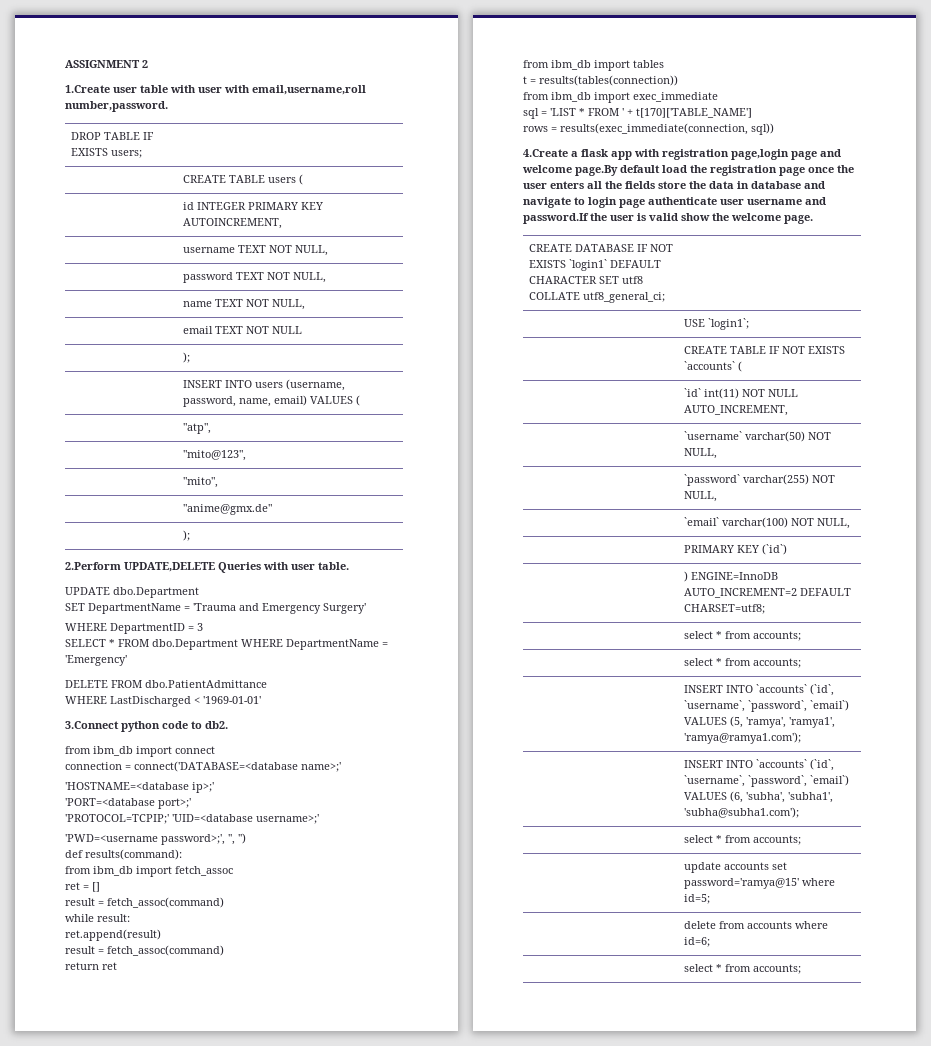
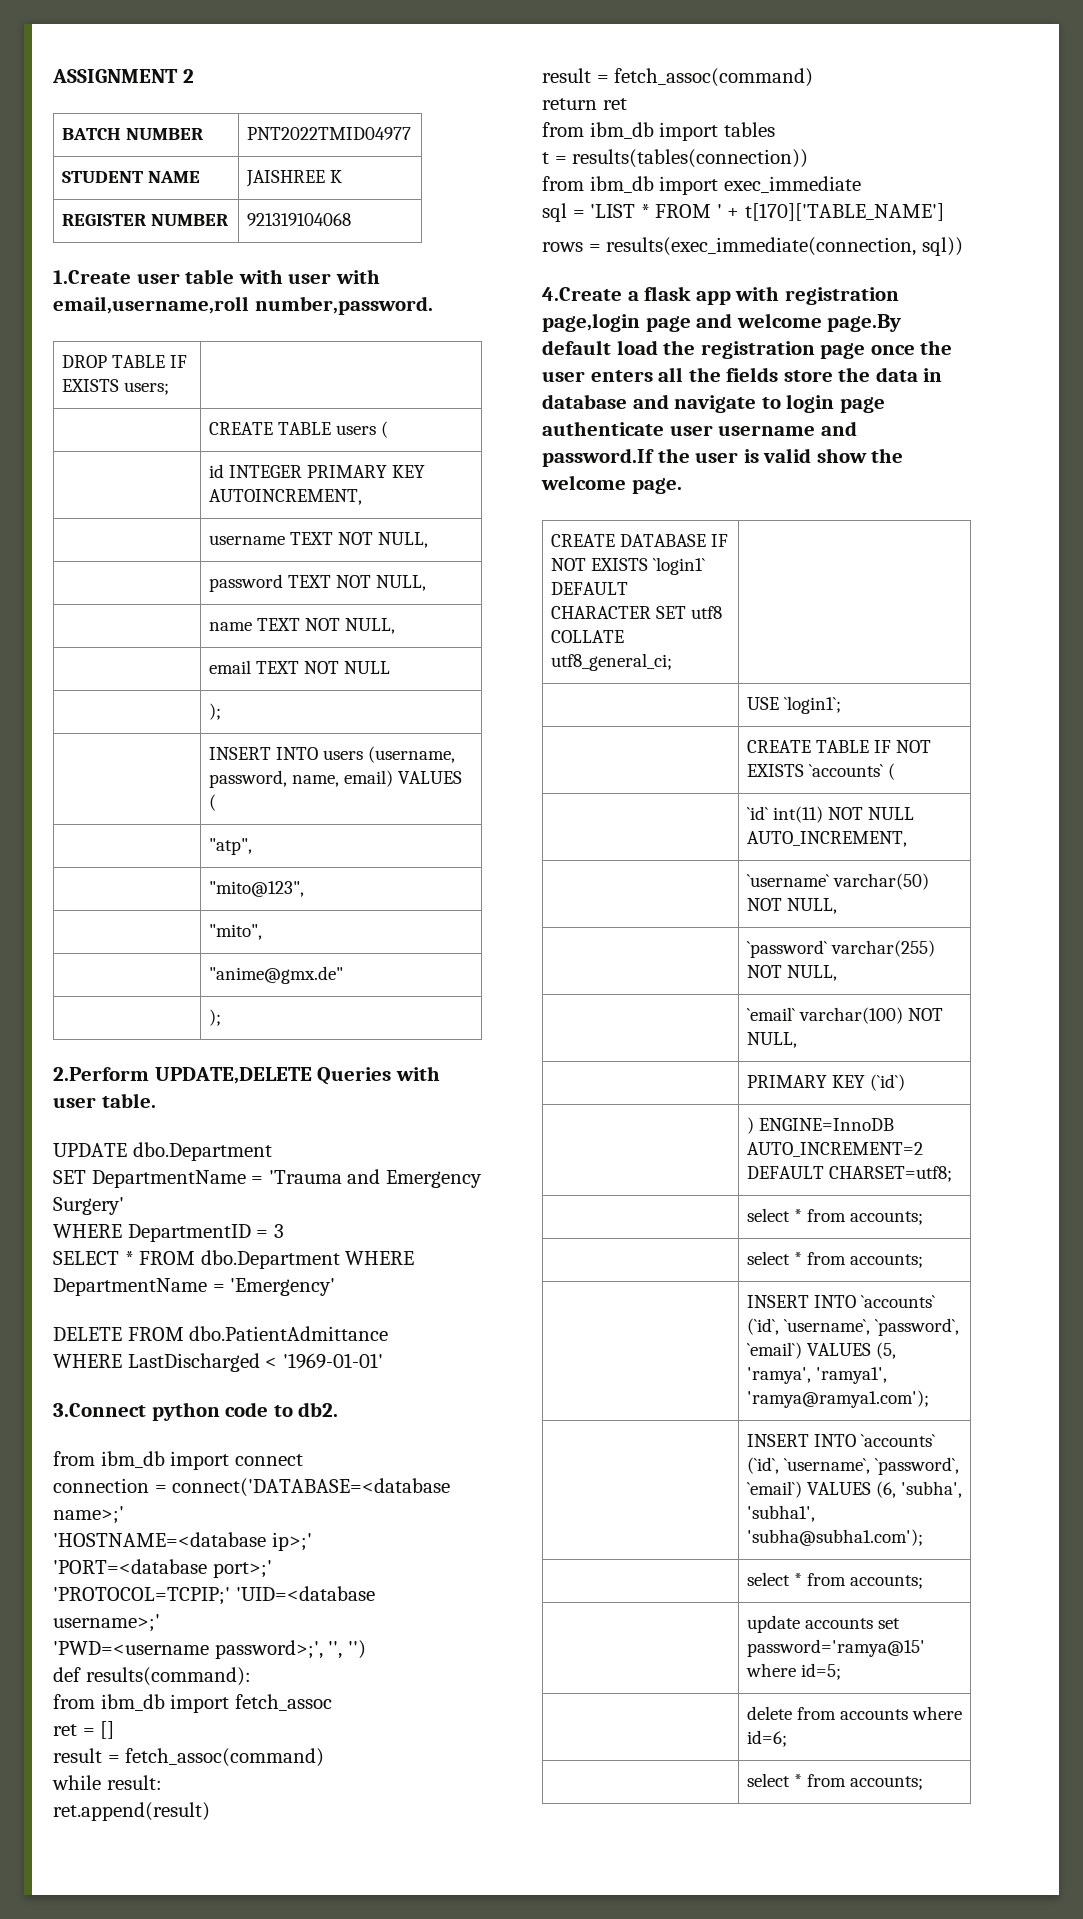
+ BATCH NUMBER | PNT2022TMID04977
+ STUDENT NAME | JAISHREE K
+ REGISTER NUMBER | 921319104068

